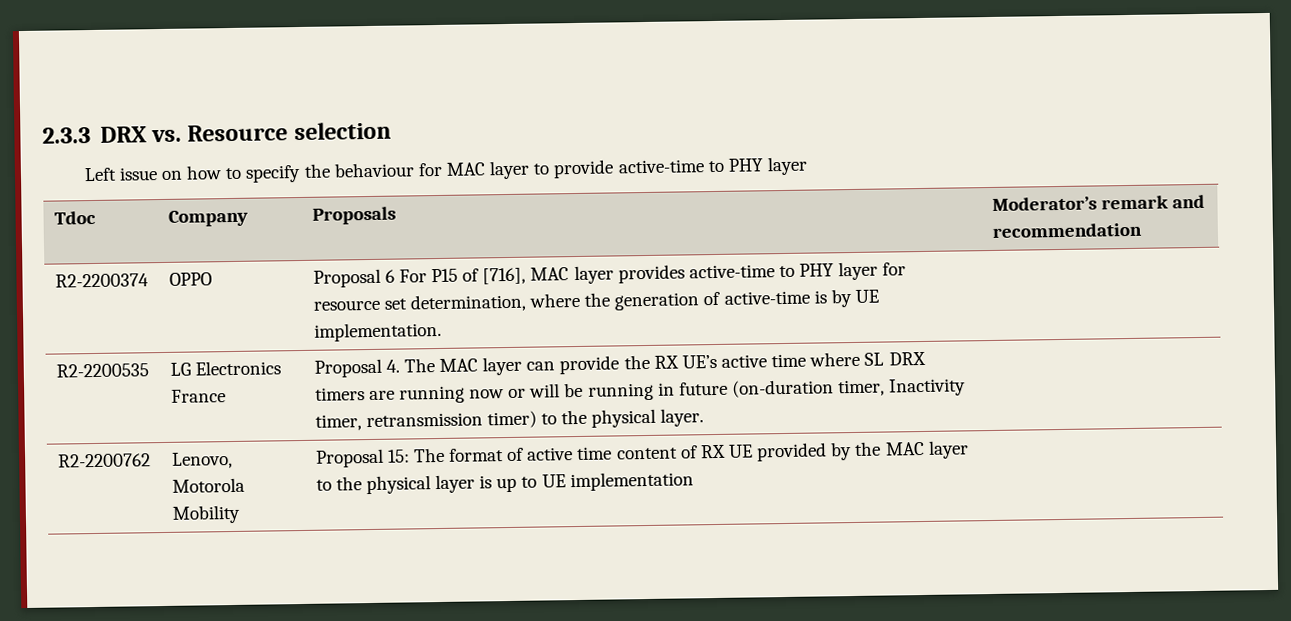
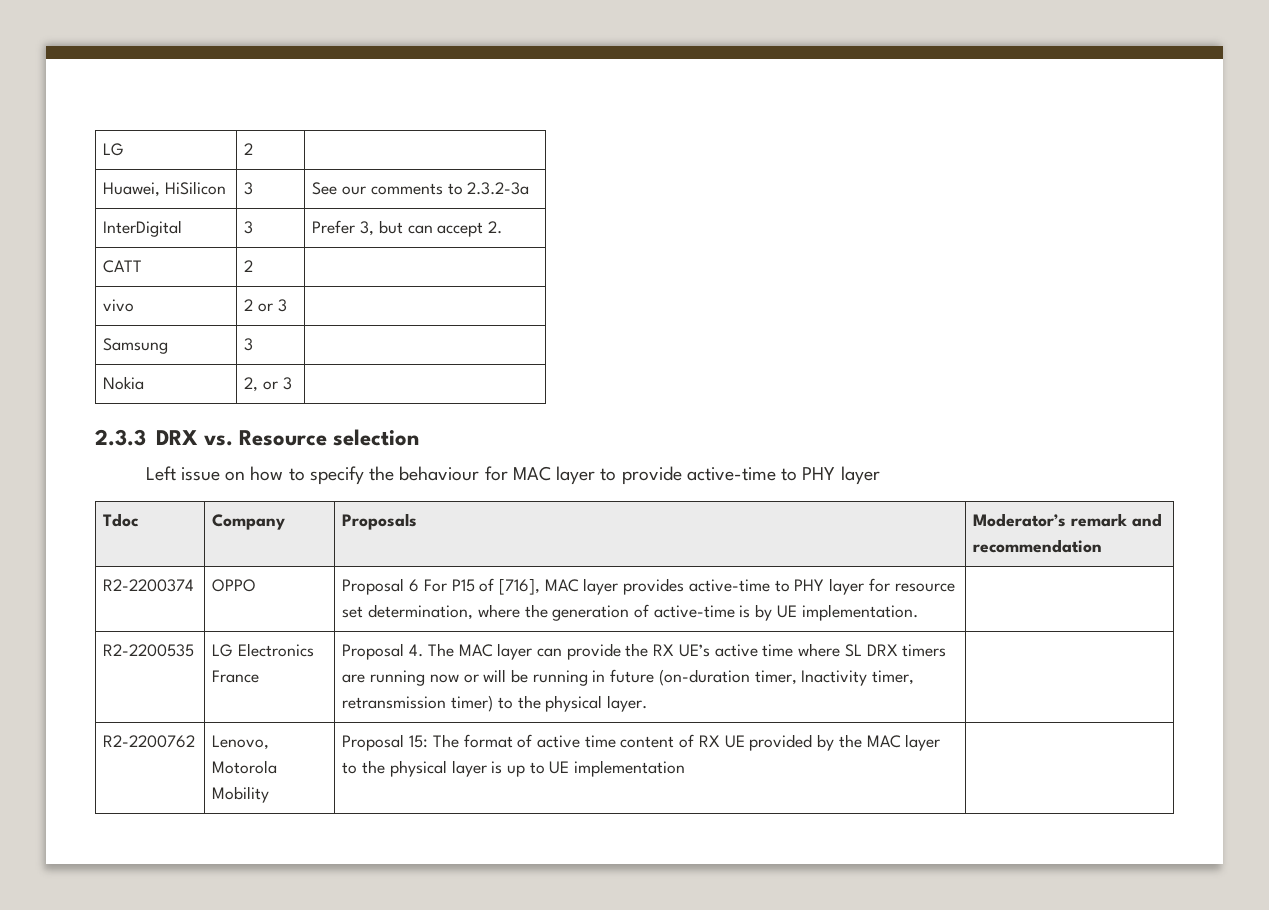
+ LG | 2 |
+ Huawei, HiSilicon | 3 | See our comments to 2.3.2-3a
+ InterDigital | 3 | Prefer 3, but can accept 2.
+ CATT | 2 |
+ vivo | 2 or 3 |
+ Samsung | 3 |
+ Nokia | 2, or 3 |

